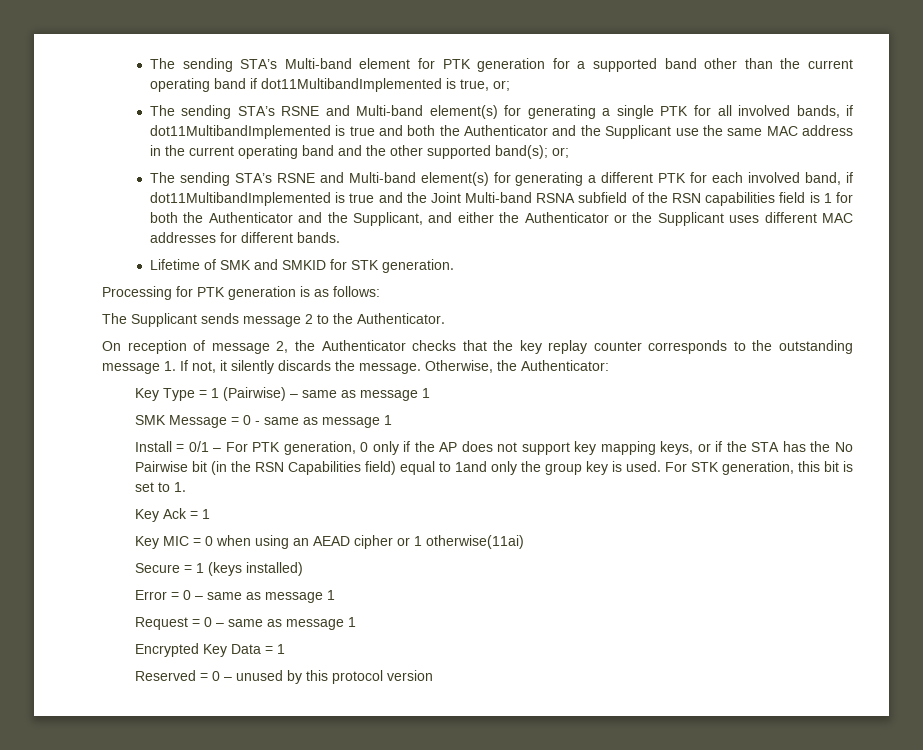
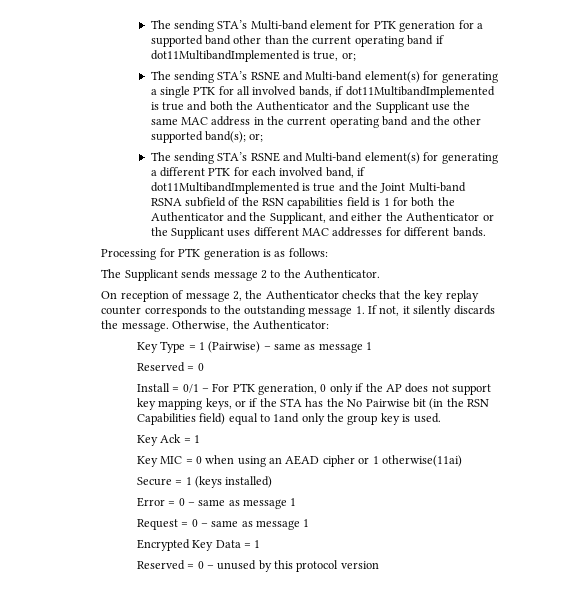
- Lifetime of SMK and SMKID for STK generation.
  Key Type = 1 (Pairwise) – same as message 1
- SMK Message = 0 - same as message 1
+ Reserved = 0
- For STK generation, this bit is set to 1.

